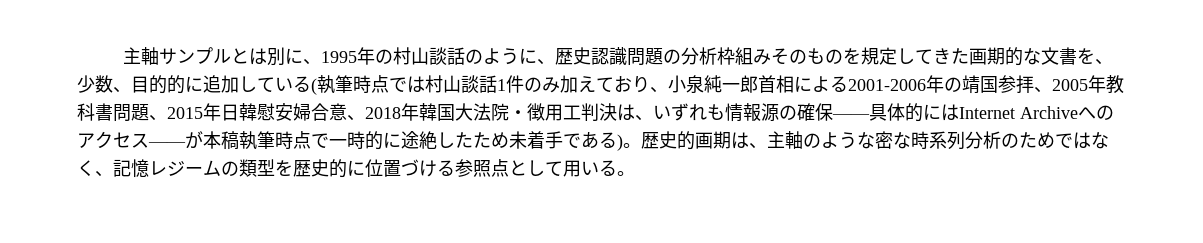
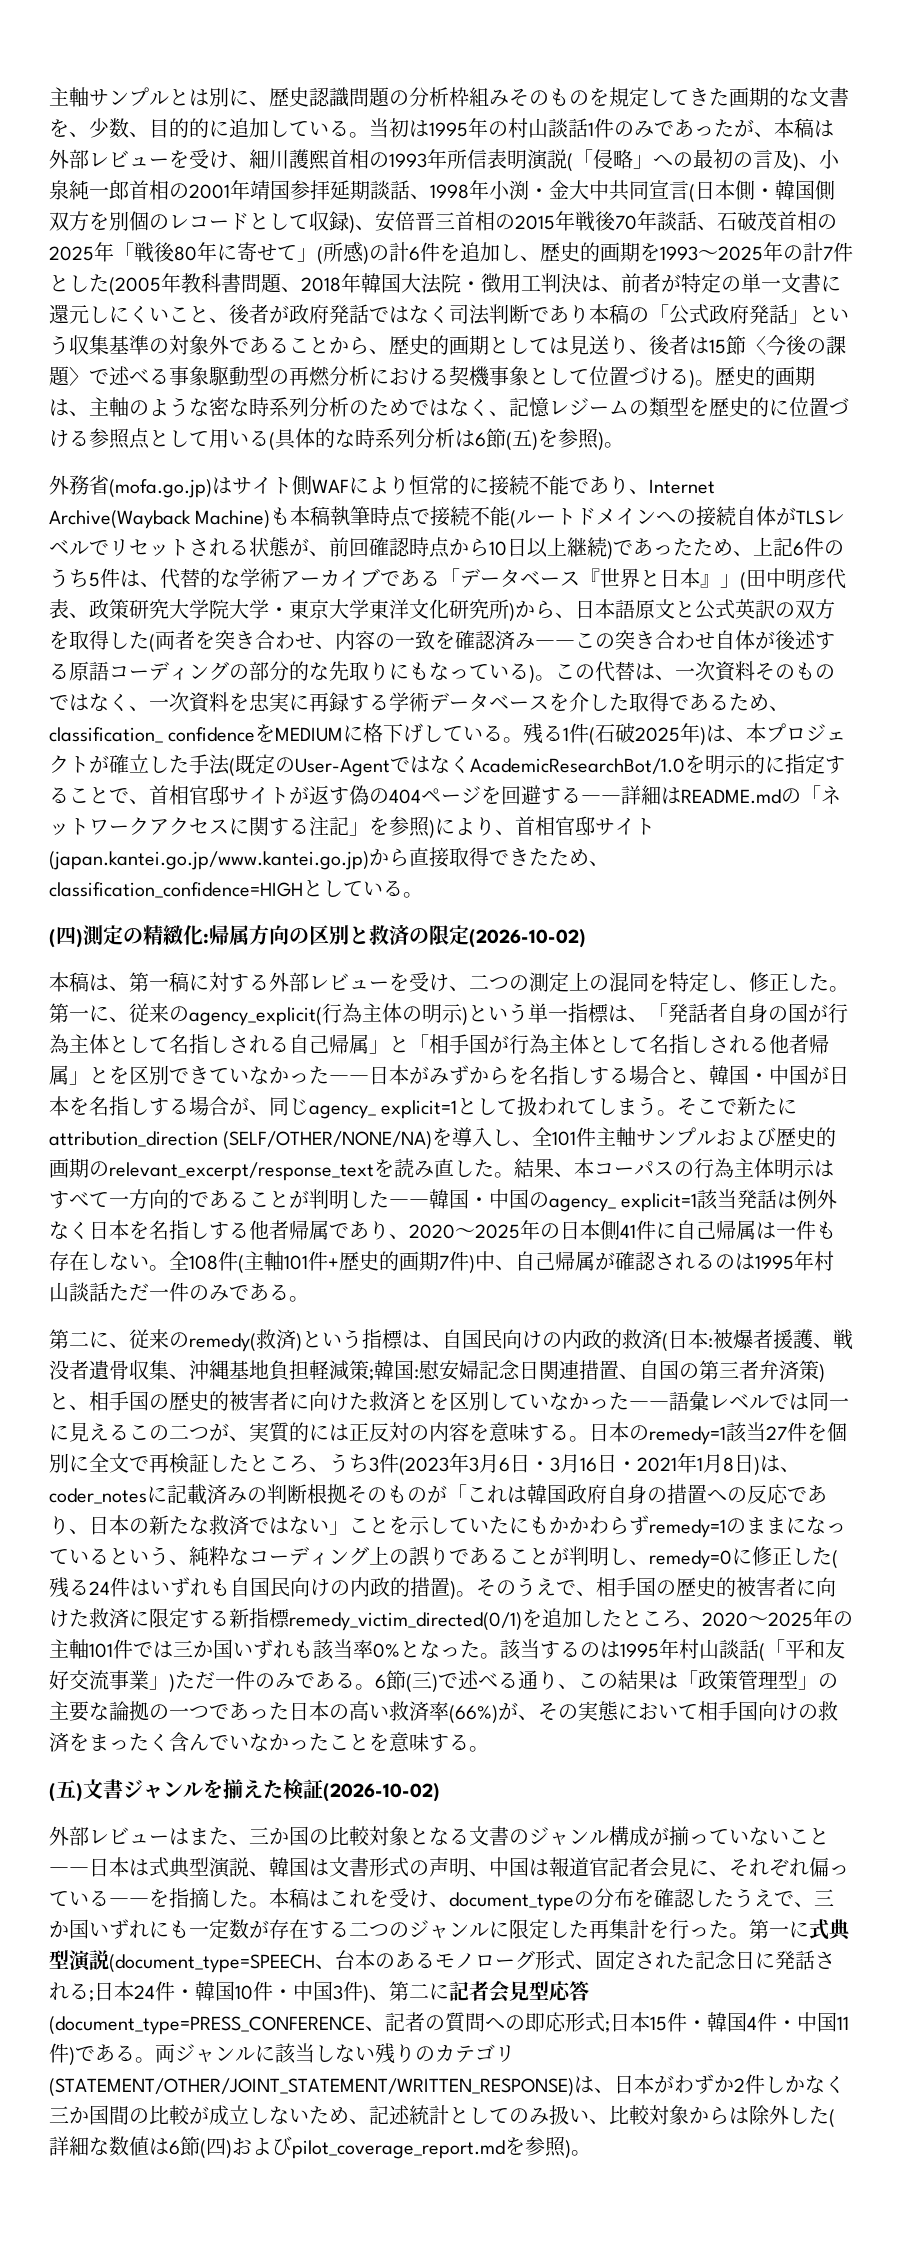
- 主軸サンプルとは別に、1995年の村山談話のように、歴史認識問題の分析枠組みそのものを規定してきた画期的な文書を、少数、目的的に追加している(執筆時点では村山談話1件のみ加えており、小泉純一郎首相による2001-2006年の靖国参拝、2005年教科書問題、2015年日韓慰安婦合意、2018年韓国大法院・徴用工判決は、いずれも情報源の確保――具体的にはInternet Archiveへのアクセス――が本稿執筆時点で一時的に途絶したため未着手である)。
+ 主軸サンプルとは別に、歴史認識問題の分析枠組みそのものを規定してきた画期的な文書を、少数、目的的に追加している。当初は1995年の村山談話1件のみであったが、本稿は外部レビューを受け、細川護熙首相の1993年所信表明演説(「侵略」への最初の言及)、小泉純一郎首相の2001年靖国参拝延期談話、1998年小渕・金大中共同宣言(日本側・韓国側双方を別個のレコードとして収録)、安倍晋三首相の2015年戦後70年談話、石破茂首相の2025年「戦後80年に寄せて」(所感)の計6件を追加し、歴史的画期を1993〜2025年の計7件とした(2005年教科書問題、2018年韓国大法院・徴用工判決は、前者が特定の単一文書に還元しにくいこと、後者が政府発話ではなく司法判断であり本稿の「公式政府発話」という収集基準の対象外であることから、歴史的画期としては見送り、後者は15節〈今後の課題〉で述べる事象駆動型の再燃分析における契機事象として位置づける)。
- 歴史的画期は、主軸のような密な時系列分析のためではなく、記憶レジームの類型を歴史的に位置づける参照点として用いる。
+ 歴史的画期は、主軸のような密な時系列分析のためではなく、記憶レジームの類型を歴史的に位置づける参照点として用いる(具体的な時系列分析は6節(五)を参照)。
+ 外務省(mofa.go.jp)はサイト側WAFにより恒常的に接続不能であり、Internet Archive(Wayback Machine)も本稿執筆時点で接続不能(ルートドメインへの接続自体がTLSレベルでリセットされる状態が、前回確認時点から10日以上継続)であったため、上記6件のうち5件は、代替的な学術アーカイブである「データベース『世界と日本』」(田中明彦代表、政策研究大学院大学・東京大学東洋文化研究所)から、日本語原文と公式英訳の双方を取得した(両者を突き合わせ、内容の一致を確認済み――この突き合わせ自体が後述する原語コーディングの部分的な先取りにもなっている)。この代替は、一次資料そのものではなく、一次資料を忠実に再録する学術データベースを介した取得であるため、classification_ confidenceをMEDIUMに格下げしている。残る1件(石破2025年)は、本プロジェクトが確立した手法(既定のUser-AgentではなくAcademicResearchBot/1.0を明示的に指定することで、首相官邸サイトが返す偽の404ページを回避する――詳細はREADME.mdの「ネットワークアクセスに関する注記」を参照)により、首相官邸サイト(japan.kantei.go.jp/www.kantei.go.jp)から直接取得できたため、classification_confidence=HIGHとしている。
+ (四)測定の精緻化:帰属方向の区別と救済の限定(2026-10-02)
+ 本稿は、第一稿に対する外部レビューを受け、二つの測定上の混同を特定し、修正した。第一に、従来のagency_explicit(行為主体の明示)という単一指標は、「発話者自身の国が行為主体として名指しされる自己帰属」と「相手国が行為主体として名指しされる他者帰属」とを区別できていなかった――日本がみずからを名指しする場合と、韓国・中国が日本を名指しする場合が、同じagency_ explicit=1として扱われてしまう。そこで新たにattribution_direction (SELF/OTHER/NONE/NA)を導入し、全101件主軸サンプルおよび歴史的画期のrelevant_excerpt/response_textを読み直した。結果、本コーパスの行為主体明示はすべて一方向的であることが判明した――韓国・中国のagency_ explicit=1該当発話は例外なく日本を名指しする他者帰属であり、2020〜2025年の日本側41件に自己帰属は一件も存在しない。全108件(主軸101件+歴史的画期7件)中、自己帰属が確認されるのは1995年村山談話ただ一件のみである。
+ 第二に、従来のremedy(救済)という指標は、自国民向けの内政的救済(日本:被爆者援護、戦没者遺骨収集、沖縄基地負担軽減策;韓国:慰安婦記念日関連措置、自国の第三者弁済策)と、相手国の歴史的被害者に向けた救済とを区別していなかった――語彙レベルでは同一に見えるこの二つが、実質的には正反対の内容を意味する。日本のremedy=1該当27件を個別に全文で再検証したところ、うち3件(2023年3月6日・3月16日・2021年1月8日)は、coder_notesに記載済みの判断根拠そのものが「これは韓国政府自身の措置への反応であり、日本の新たな救済ではない」ことを示していたにもかかわらずremedy=1のままになっているという、純粋なコーディング上の誤りであることが判明し、remedy=0に修正した(残る24件はいずれも自国民向けの内政的措置)。そのうえで、相手国の歴史的被害者に向けた救済に限定する新指標remedy_victim_directed(0/1)を追加したところ、2020〜2025年の主軸101件では三か国いずれも該当率0%となった。該当するのは1995年村山談話(「平和友好交流事業」)ただ一件のみである。6節(三)で述べる通り、この結果は「政策管理型」の主要な論拠の一つであった日本の高い救済率(66%)が、その実態において相手国向けの救済をまったく含んでいなかったことを意味する。
+ (五)文書ジャンルを揃えた検証(2026-10-02)
+ 外部レビューはまた、三か国の比較対象となる文書のジャンル構成が揃っていないこと――日本は式典型演説、韓国は文書形式の声明、中国は報道官記者会見に、それぞれ偏っている――を指摘した。本稿はこれを受け、document_typeの分布を確認したうえで、三か国いずれにも一定数が存在する二つのジャンルに限定した再集計を行った。第一に式典型演説(document_type=SPEECH、台本のあるモノローグ形式、固定された記念日に発話される;日本24件・韓国10件・中国3件)、第二に記者会見型応答(document_type=PRESS_CONFERENCE、記者の質問への即応形式;日本15件・韓国4件・中国11件)である。両ジャンルに該当しない残りのカテゴリ(STATEMENT/OTHER/JOINT_STATEMENT/WRITTEN_RESPONSE)は、日本がわずか2件しかなく三か国間の比較が成立しないため、記述統計としてのみ扱い、比較対象からは除外した(詳細な数値は6節(四)およびpilot_coverage_report.mdを参照)。

